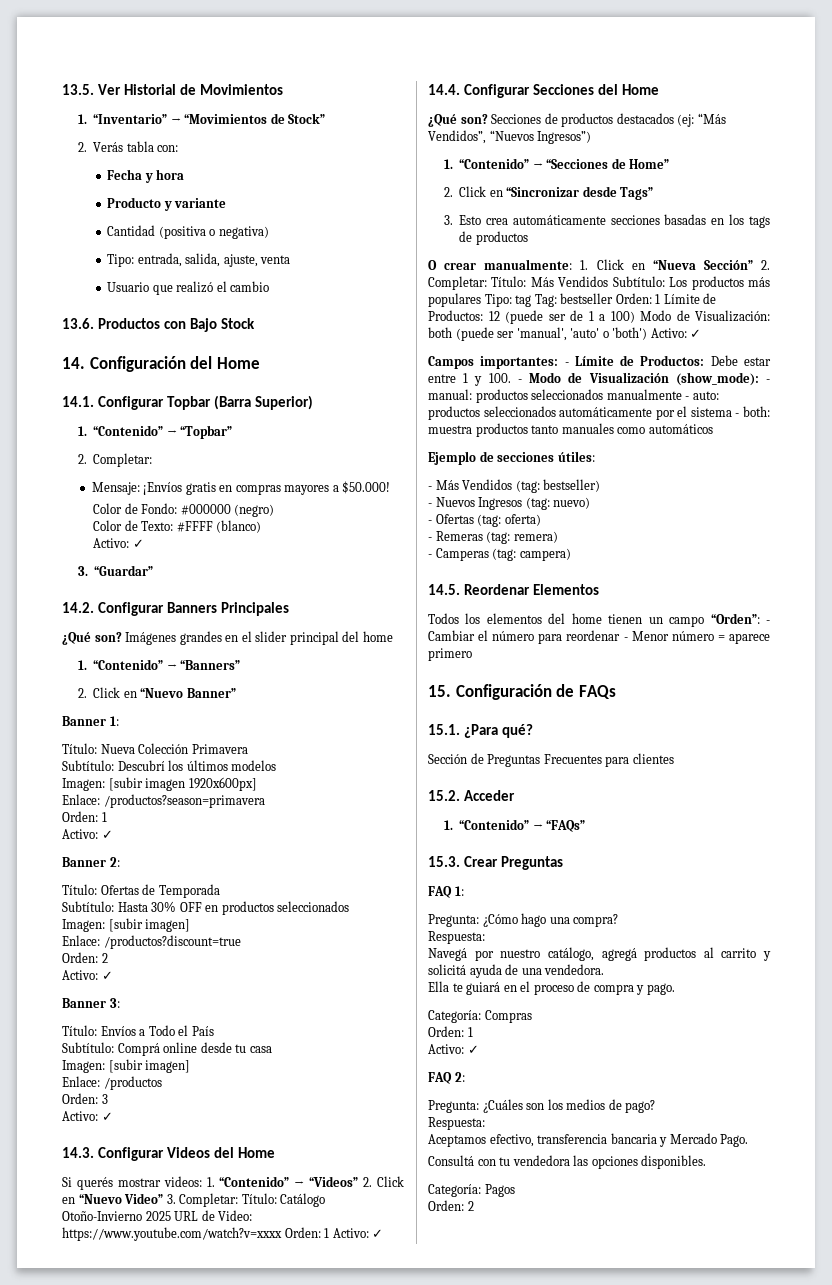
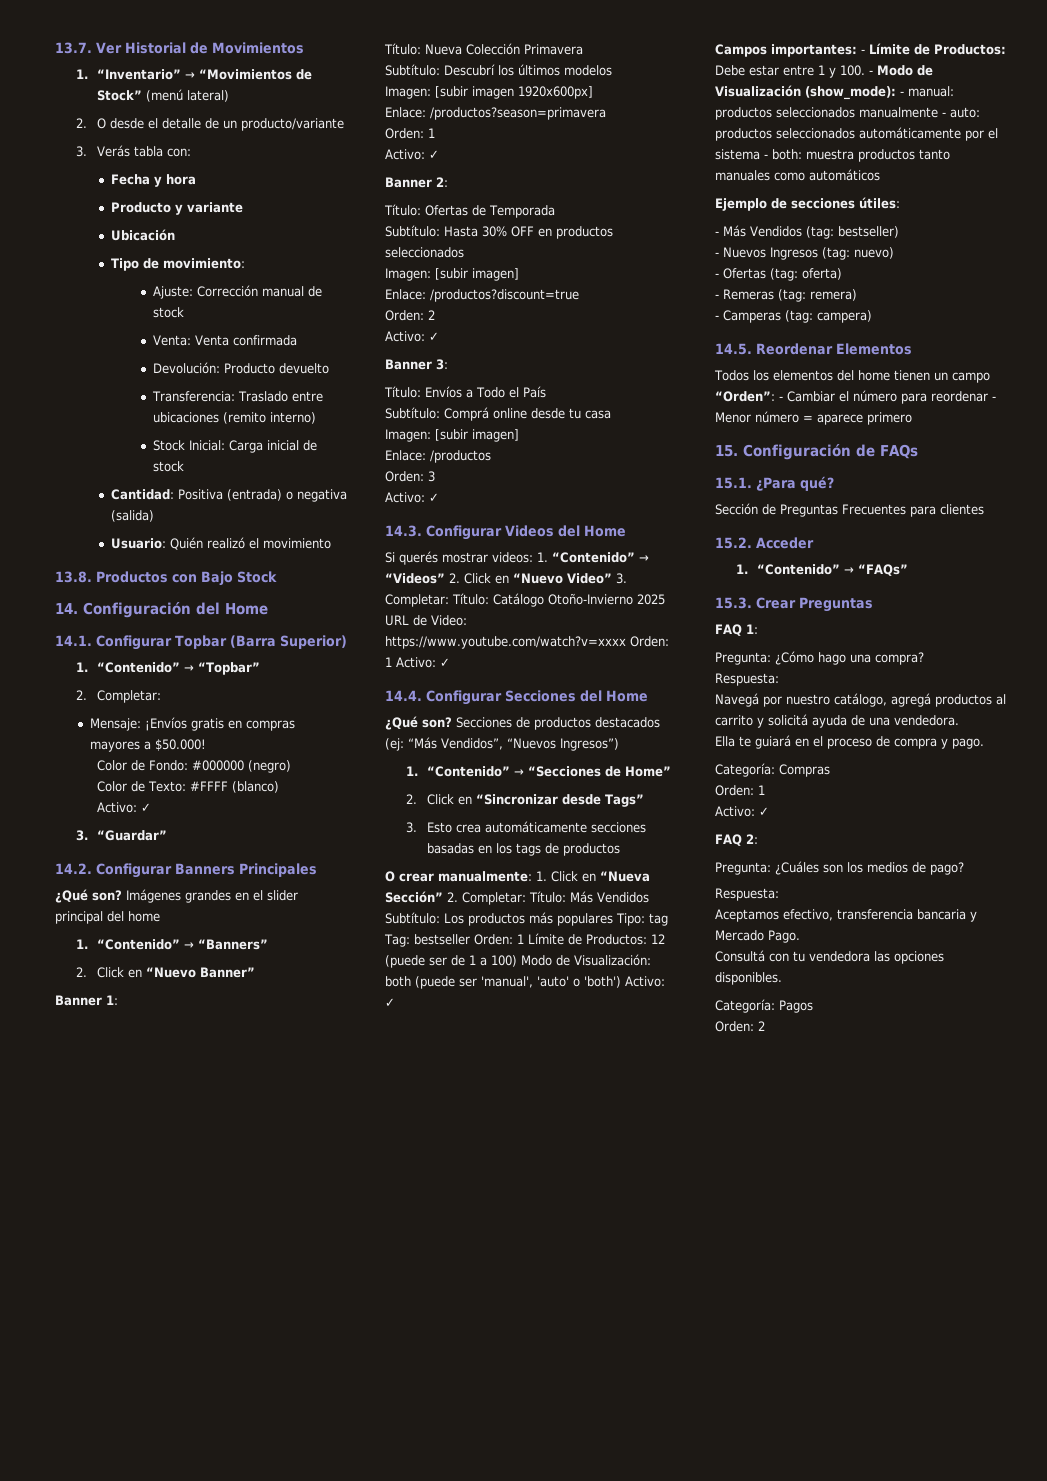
- 13.5. Ver Historial de Movimientos
+ 13.7. Ver Historial de Movimientos
- 1. “Inventario” → “Movimientos de Stock”
- 2. Verás tabla con:
+ 1. “Inventario” → “Movimientos de Stock” (menú lateral)
+ 2. O desde el detalle de un producto/variante
+ 3. Verás tabla con:
- Cantidad (positiva o negativa)
- Tipo: entrada, salida, ajuste, venta
- Usuario que realizó el cambio
- 13.6. Productos con Bajo Stock
+ Ubicación
+ Tipo de movimiento:
+ Ajuste: Corrección manual de stock
+ Venta: Venta confirmada
+ Devolución: Producto devuelto
+ Transferencia: Traslado entre ubicaciones (remito interno)
+ Stock Inicial: Carga inicial de stock
+ Cantidad: Positiva (entrada) o negativa (salida)
+ Usuario: Quién realizó el movimiento
+ 13.8. Productos con Bajo Stock

